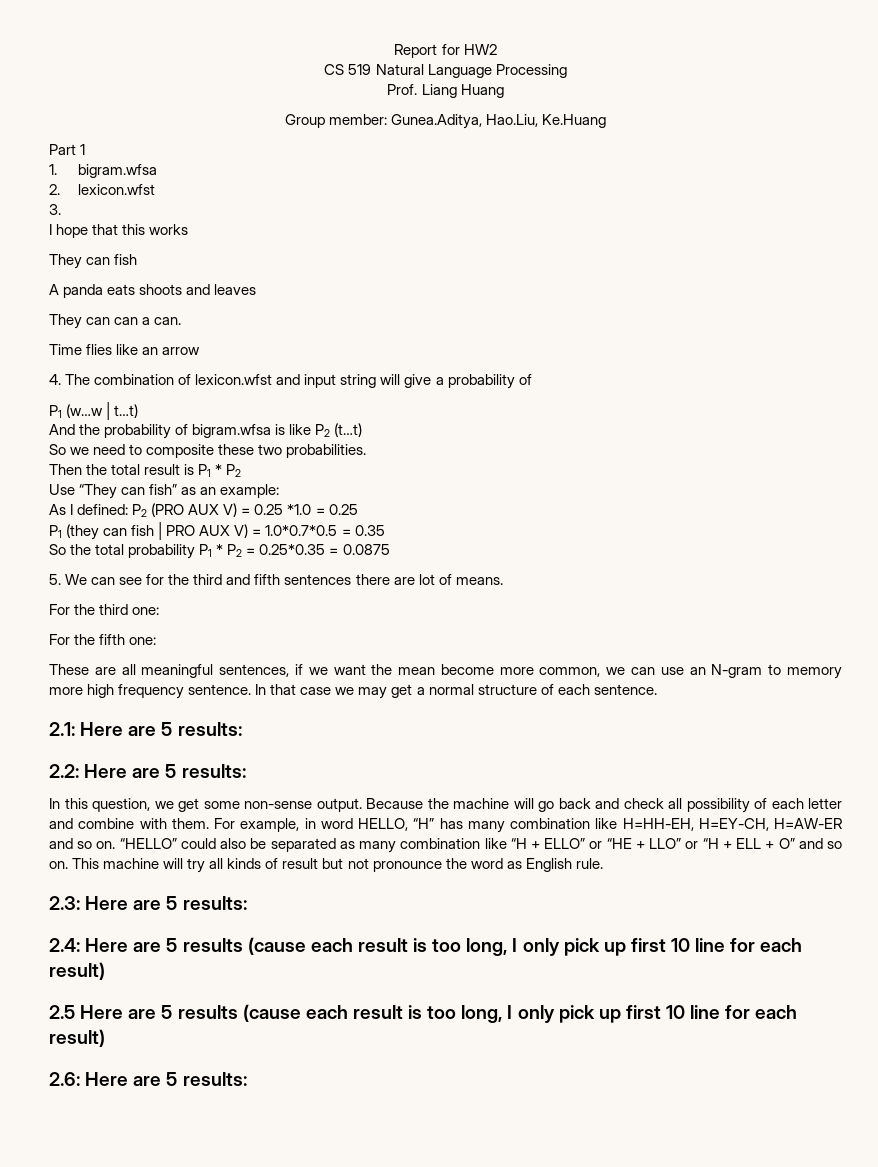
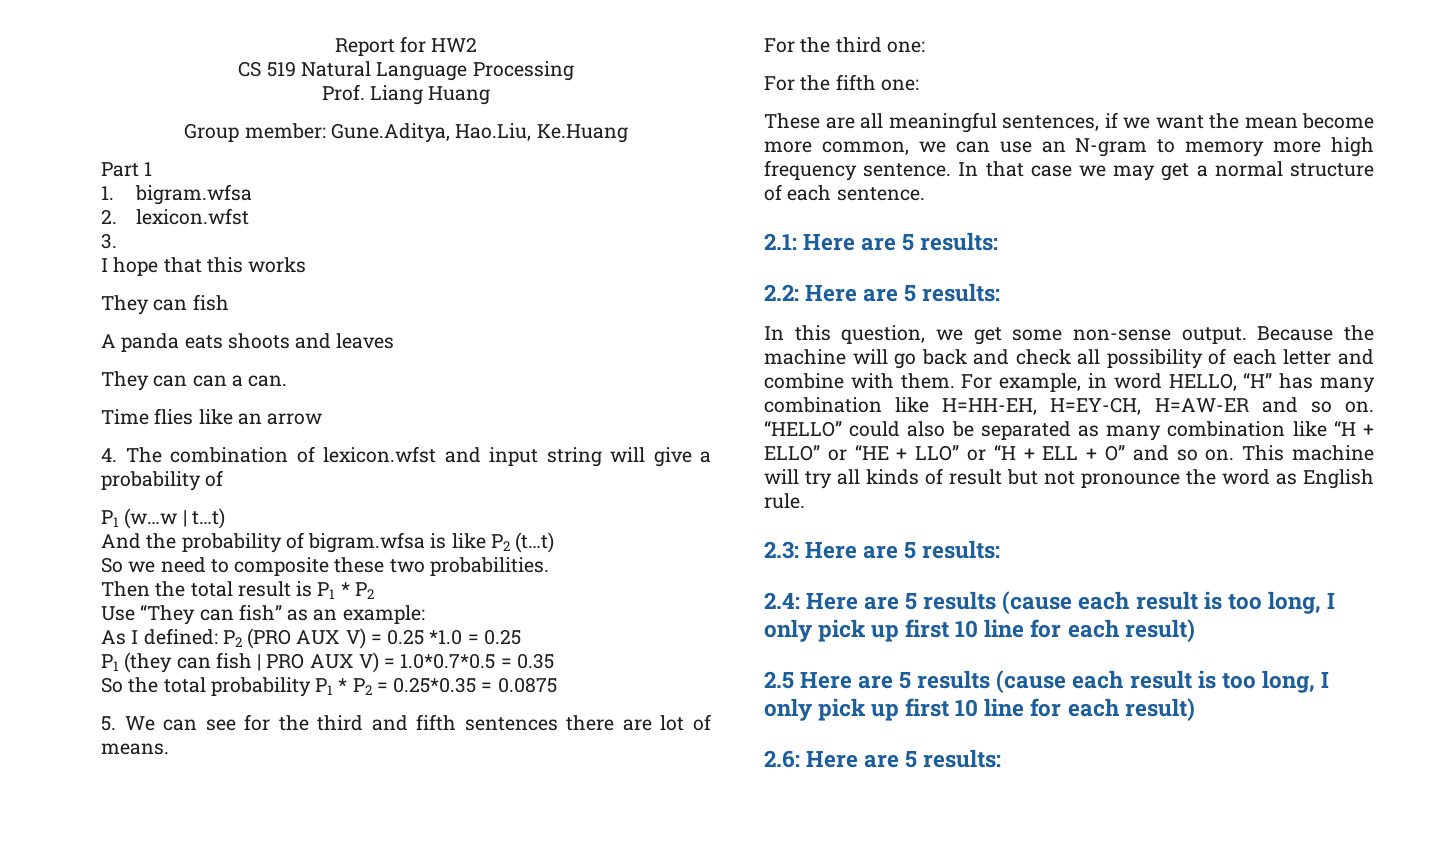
- Group member: Gunea.Aditya, Hao.Liu, Ke.Huang
+ Group member: Gune.Aditya, Hao.Liu, Ke.Huang

